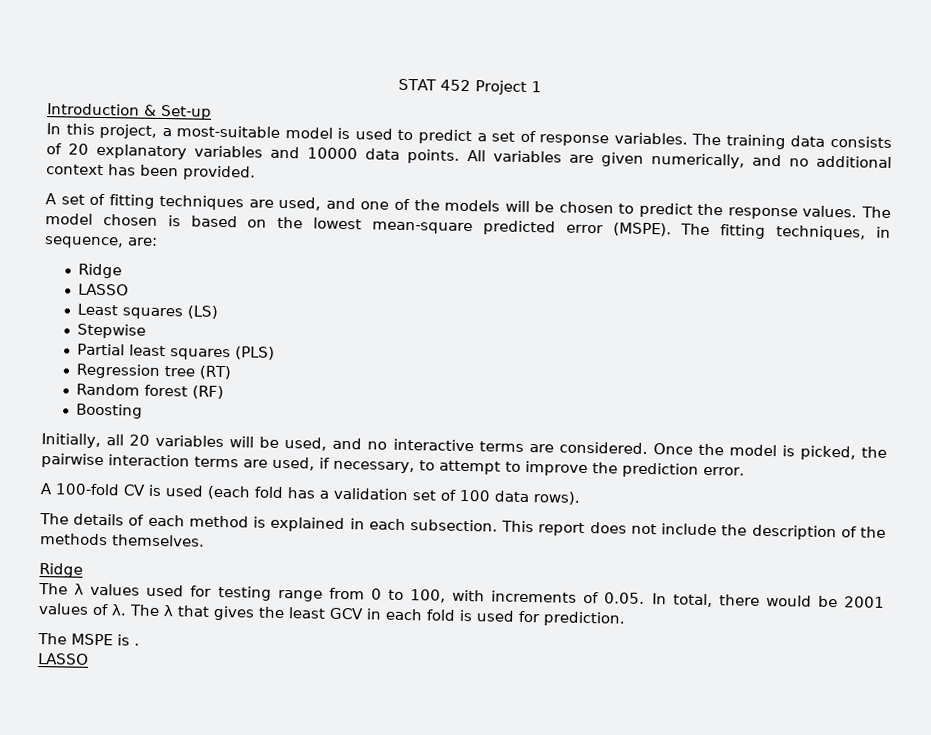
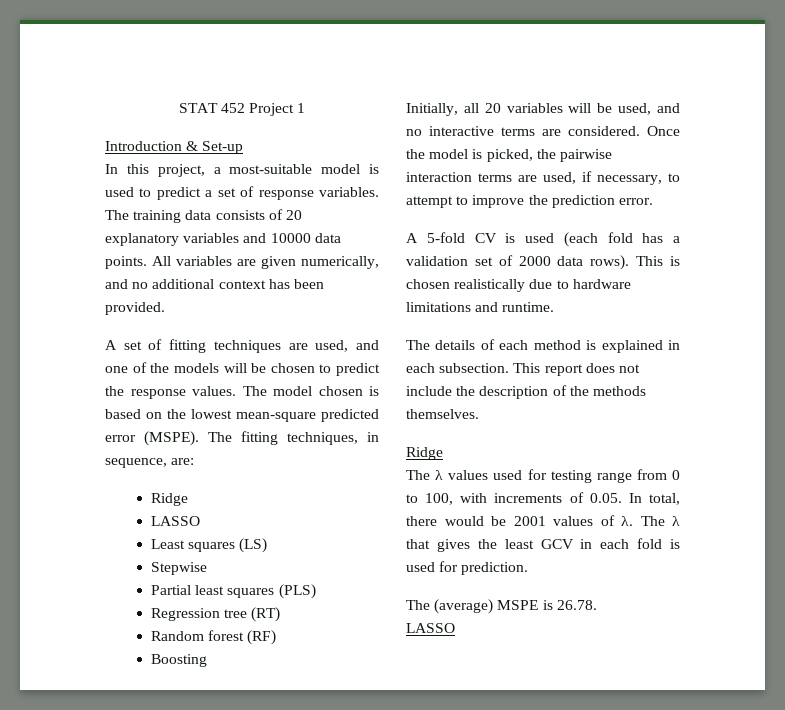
- A 100-fold CV is used (each fold has a validation set of 100 data rows).
+ A 5-fold CV is used (each fold has a validation set of 2000 data rows). This is chosen realistically due to hardware limitations and runtime.
- The MSPE is .
+ The (average) MSPE is 26.78.

